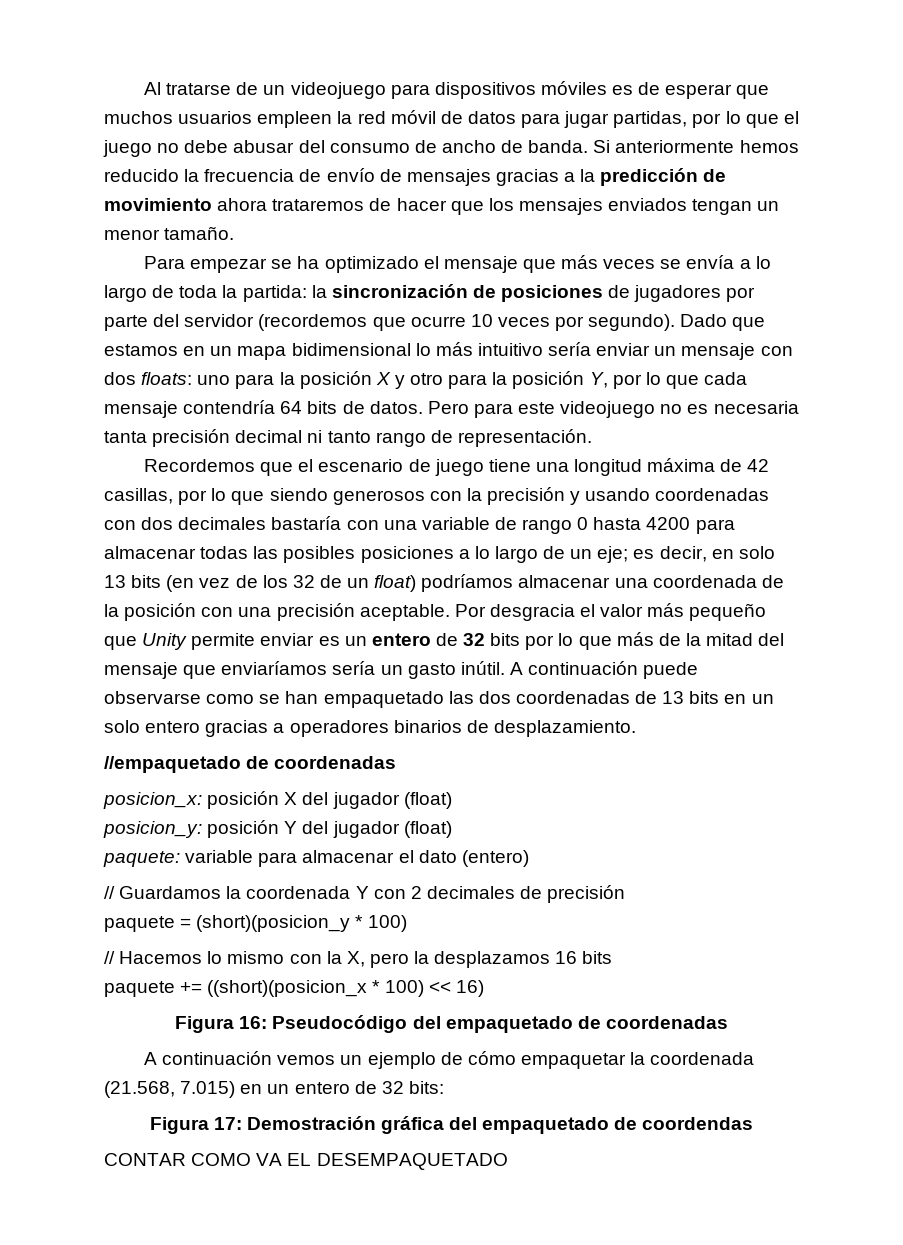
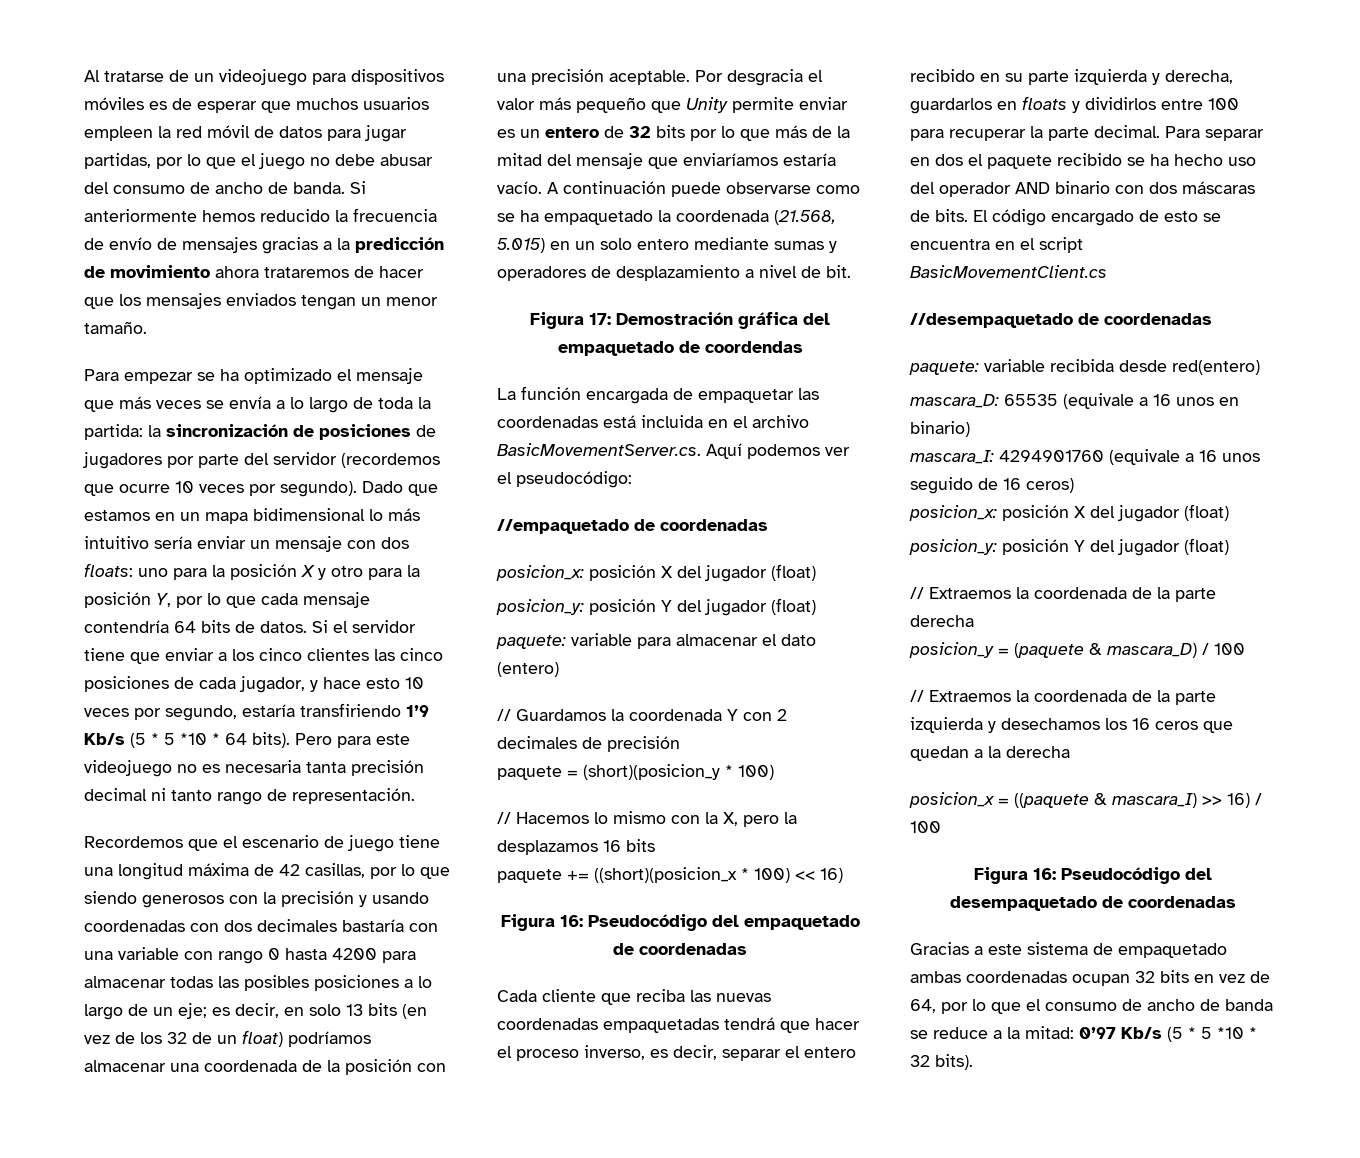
+ Si el servidor tiene que enviar a los cinco clientes las cinco posiciones de cada jugador, y hace esto 10 veces por segundo, estaría transfiriendo 1’9 Kb/s (5 * 5 *10 * 64 bits).
- Recordemos que el escenario de juego tiene una longitud máxima de 42 casillas, por lo que siendo generosos con la precisión y usando coordenadas con dos decimales bastaría con una variable de rango 0 hasta 4200 para almacenar todas las posibles posiciones a lo largo de un eje;
+ Recordemos que el escenario de juego tiene una longitud máxima de 42 casillas, por lo que siendo generosos con la precisión y usando coordenadas con dos decimales bastaría con una variable con rango 0 hasta 4200 para almacenar todas las posibles posiciones a lo largo de un eje;
- Por desgracia el valor más pequeño que Unity permite enviar es un entero de 32 bits por lo que más de la mitad del mensaje que enviaríamos sería un gasto inútil.
+ Por desgracia el valor más pequeño que Unity permite enviar es un entero de 32 bits por lo que más de la mitad del mensaje que enviaríamos estaría vacío.
- A continuación puede observarse como se han empaquetado las dos coordenadas de 13 bits en un solo entero gracias a operadores binarios de desplazamiento.
+ A continuación puede observarse como se ha empaquetado la coordenada (21.568, 5.015) en un solo entero mediante sumas y operadores de desplazamiento a nivel de bit.
+ Figura 17: Demostración gráfica del empaquetado de coordendas
+ La función encargada de empaquetar las coordenadas está incluida en el archivo BasicMovementServer.cs. Aquí podemos ver el pseudocódigo:
- A continuación vemos un ejemplo de cómo empaquetar la coordenada (21.568, 7.015) en un entero de 32 bits:
- Figura 17: Demostración gráfica del empaquetado de coordendas
- CONTAR COMO VA EL DESEMPAQUETADO
+ Cada cliente que reciba las nuevas coordenadas empaquetadas tendrá que hacer el proceso inverso, es decir, separar el entero recibido en su parte izquierda y derecha, guardarlos en floats y dividirlos entre 100 para recuperar la parte decimal. Para separar en dos el paquete recibido se ha hecho uso del operador AND binario con dos máscaras de bits. El código encargado de esto se encuentra en el script BasicMovementClient.cs
+ //desempaquetado de coordenadas
+ paquete: variable recibida desde red(entero)
+ mascara_D: 65535 (equivale a 16 unos en binario)
+ mascara_I: 4294901760 (equivale a 16 unos seguido de 16 ceros)
+ posicion_x: posición X del jugador (float)
+ posicion_y: posición Y del jugador (float)
+ // Extraemos la coordenada de la parte derecha
+ posicion_y = (paquete & mascara_D) / 100
+ // Extraemos la coordenada de la parte izquierda y desechamos los 16 ceros que quedan a la derecha
+ posicion_x = ((paquete & mascara_I) >> 16) / 100
+ Figura 16: Pseudocódigo del desempaquetado de coordenadas
+ Gracias a este sistema de empaquetado ambas coordenadas ocupan 32 bits en vez de 64, por lo que el consumo de ancho de banda se reduce a la mitad: 0’97 Kb/s (5 * 5 *10 * 32 bits).

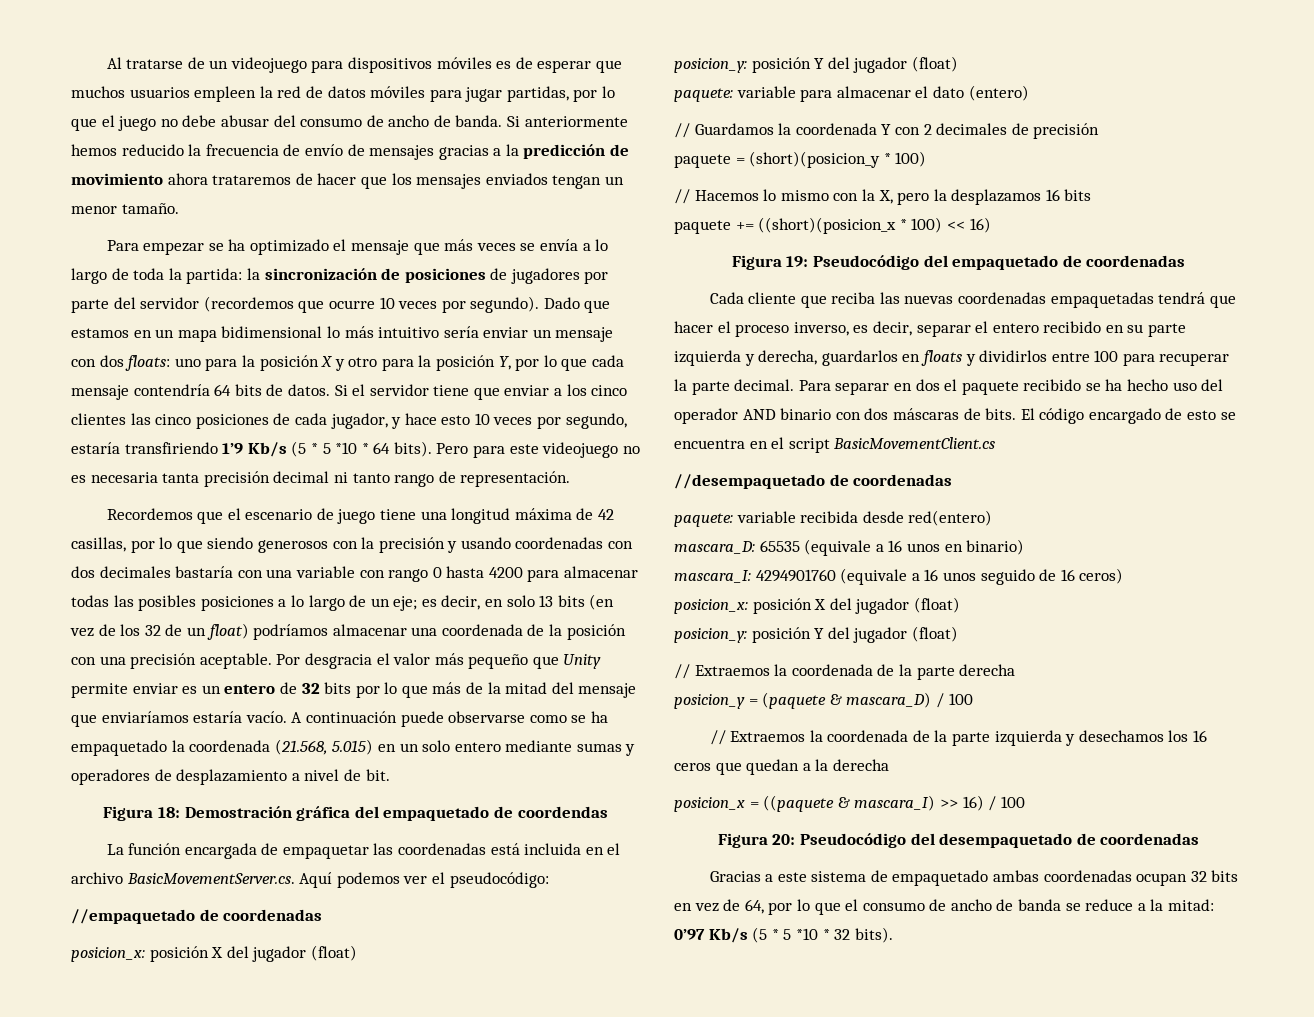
- Al tratarse de un videojuego para dispositivos móviles es de esperar que muchos usuarios empleen la red móvil de datos para jugar partidas, por lo que el juego no debe abusar del consumo de ancho de banda.
+ Al tratarse de un videojuego para dispositivos móviles es de esperar que muchos usuarios empleen la red de datos móviles para jugar partidas, por lo que el juego no debe abusar del consumo de ancho de banda.
- Figura 17: Demostración gráfica del empaquetado de coordendas
+ Figura 18: Demostración gráfica del empaquetado de coordendas
- Figura 16: Pseudocódigo del empaquetado de coordenadas
+ Figura 19: Pseudocódigo del empaquetado de coordenadas
- Figura 16: Pseudocódigo del desempaquetado de coordenadas
+ Figura 20: Pseudocódigo del desempaquetado de coordenadas

